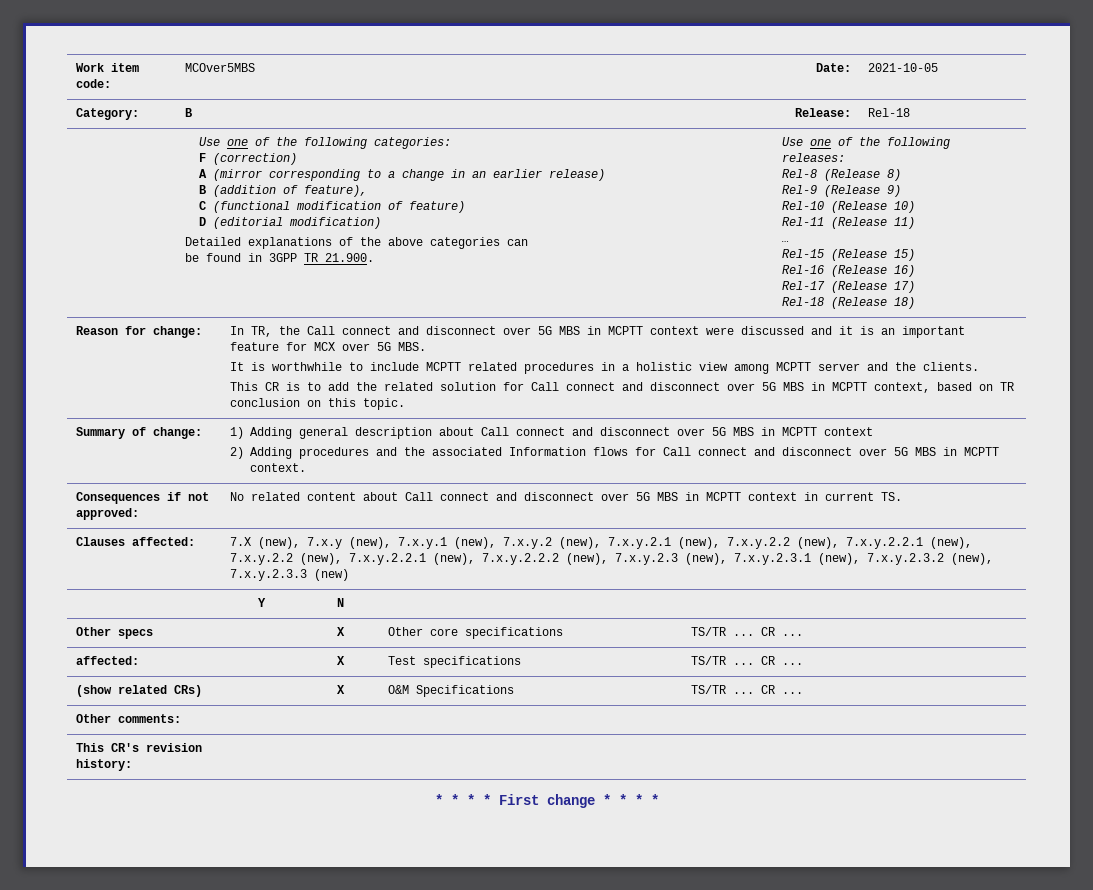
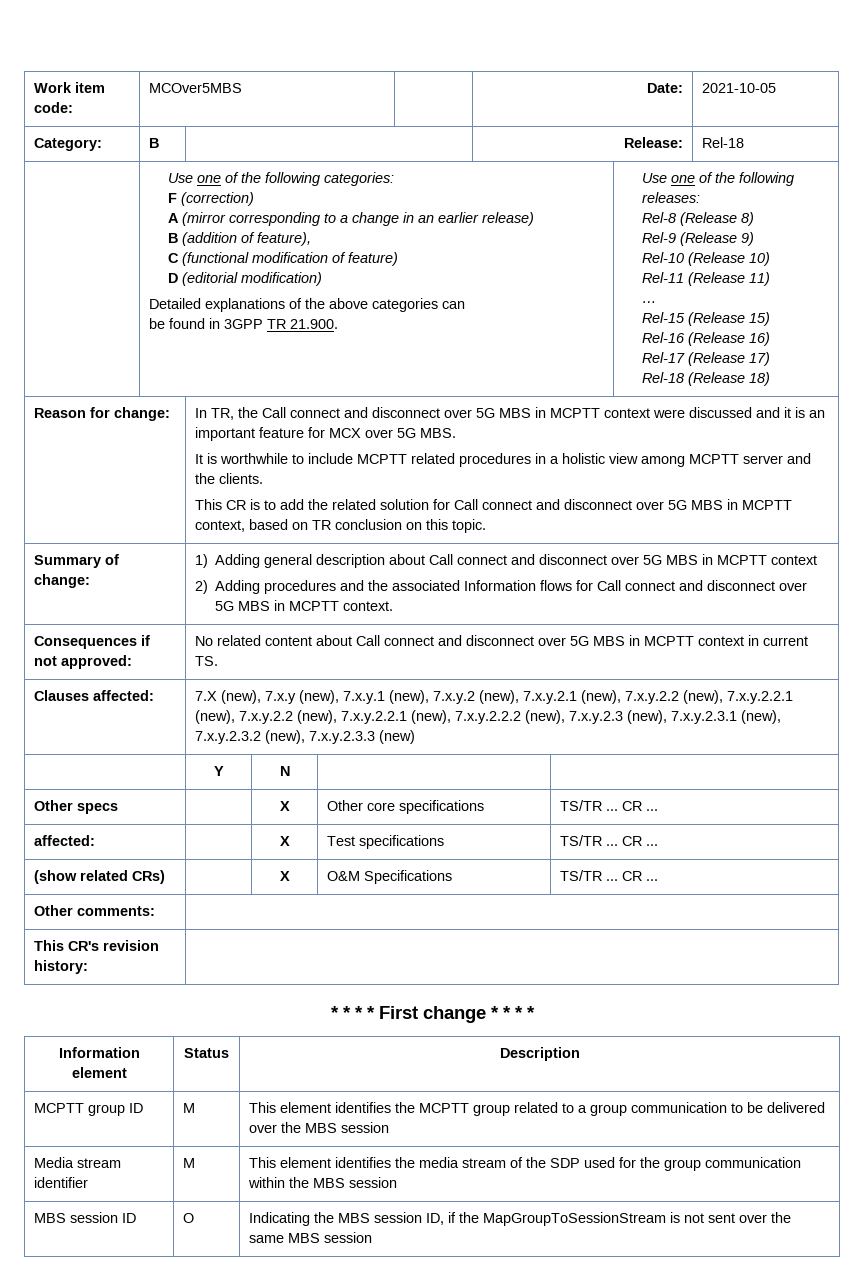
+ Information element | Status | Description
+ MCPTT group ID | M | This element identifies the MCPTT group related to a group communication to be delivered over the MBS session
+ Media stream identifier | M | This element identifies the media stream of the SDP used for the group communication within the MBS session
+ MBS session ID | O | Indicating the MBS session ID, if the MapGroupToSessionStream is not sent over the same MBS session

